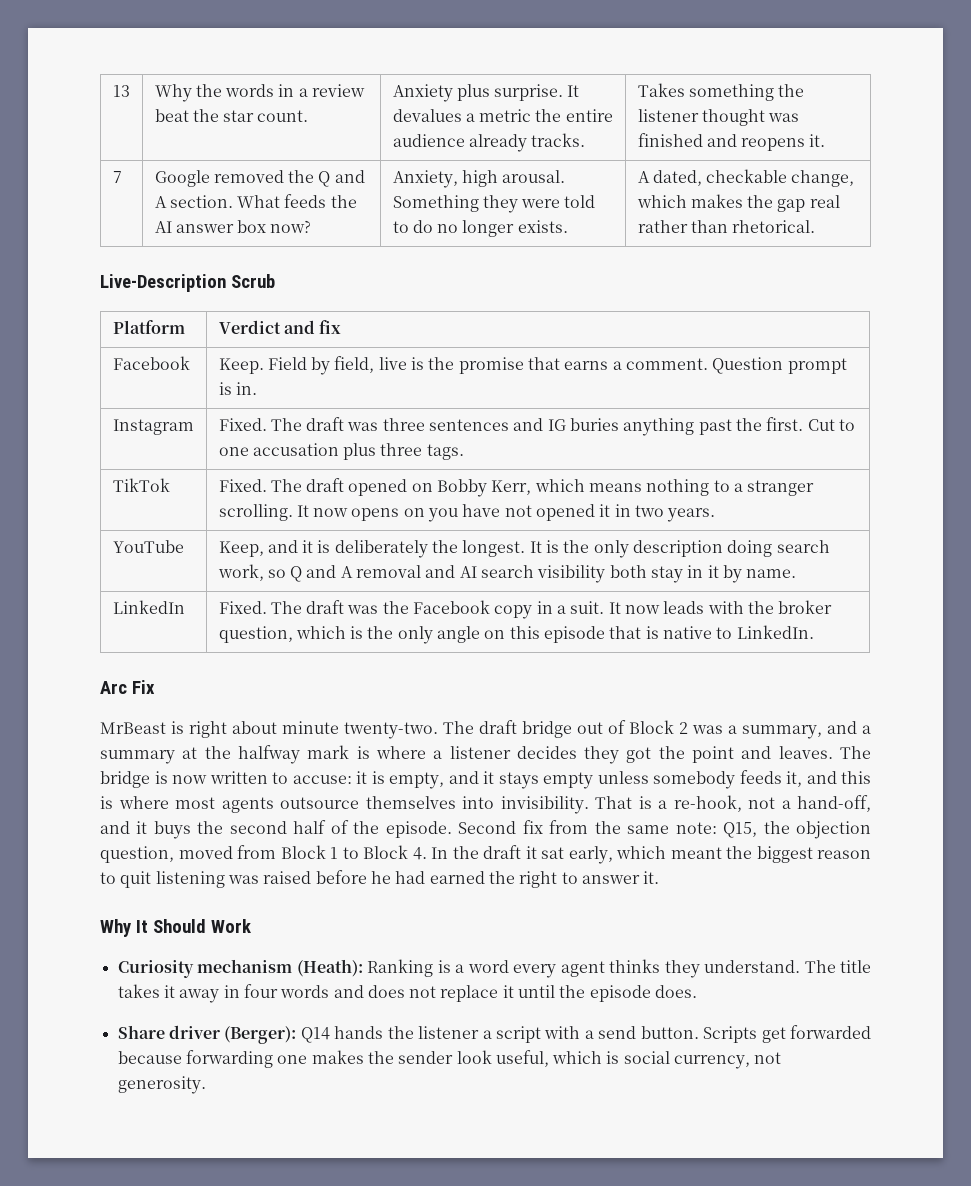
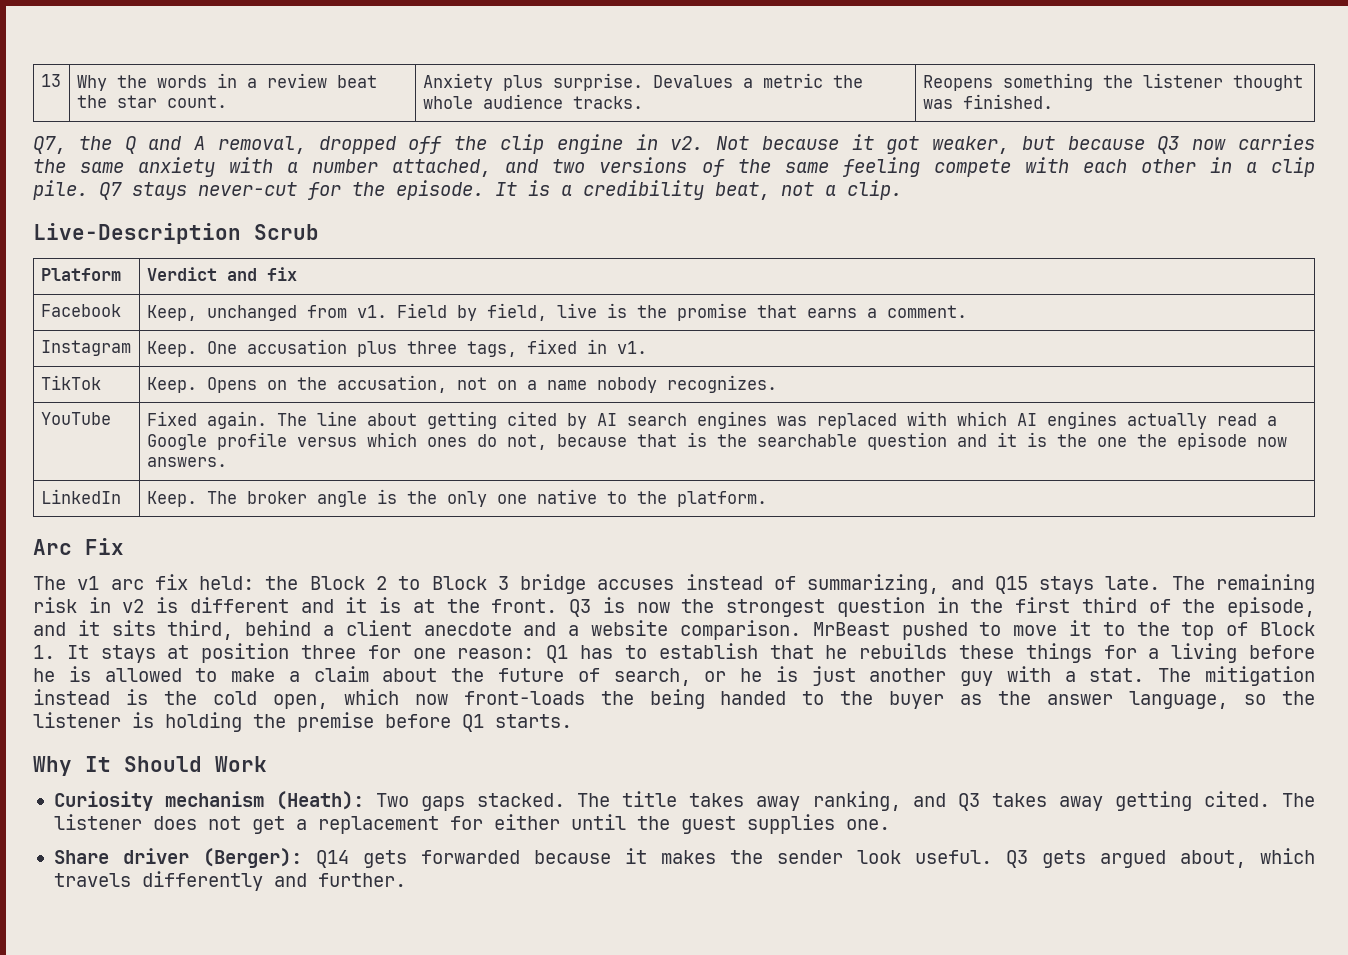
- 13 | Why the words in a review beat the star count. | Anxiety plus surprise. It devalues a metric the entire audience already tracks. | Takes something the listener thought was finished and reopens it.
- 7 | Google removed the Q and A section. What feeds the AI answer box now? | Anxiety, high arousal. Something they were told to do no longer exists. | A dated, checkable change, which makes the gap real rather than rhetorical.
+ 13 | Why the words in a review beat the star count. | Anxiety plus surprise. Devalues a metric the whole audience tracks. | Reopens something the listener thought was finished.
+ Q7, the Q and A removal, dropped off the clip engine in v2. Not because it got weaker, but because Q3 now carries the same anxiety with a number attached, and two versions of the same feeling compete with each other in a clip pile. Q7 stays never-cut for the episode. It is a credibility beat, not a clip.
- Facebook | Keep. Field by field, live is the promise that earns a comment. Question prompt is in.
- Instagram | Fixed. The draft was three sentences and IG buries anything past the first. Cut to one accusation plus three tags.
- TikTok | Fixed. The draft opened on Bobby Kerr, which means nothing to a stranger scrolling. It now opens on you have not opened it in two years.
- YouTube | Keep, and it is deliberately the longest. It is the only description doing search work, so Q and A removal and AI search visibility both stay in it by name.
- LinkedIn | Fixed. The draft was the Facebook copy in a suit. It now leads with the broker question, which is the only angle on this episode that is native to LinkedIn.
+ Facebook | Keep, unchanged from v1. Field by field, live is the promise that earns a comment.
+ Instagram | Keep. One accusation plus three tags, fixed in v1.
+ TikTok | Keep. Opens on the accusation, not on a name nobody recognizes.
+ YouTube | Fixed again. The line about getting cited by AI search engines was replaced with which AI engines actually read a Google profile versus which ones do not, because that is the searchable question and it is the one the episode now answers.
+ LinkedIn | Keep. The broker angle is the only one native to the platform.
  Arc Fix
- MrBeast is right about minute twenty-two. The draft bridge out of Block 2 was a summary, and a summary at the halfway mark is where a listener decides they got the point and leaves. The bridge is now written to accuse: it is empty, and it stays empty unless somebody feeds it, and this is where most agents outsource themselves into invisibility. That is a re-hook, not a hand-off, and it buys the second half of the episode. Second fix from the same note: Q15, the objection question, moved from Block 1 to Block 4. In the draft it sat early, which meant the biggest reason to quit listening was raised before he had earned the right to answer it.
+ The v1 arc fix held: the Block 2 to Block 3 bridge accuses instead of summarizing, and Q15 stays late. The remaining risk in v2 is different and it is at the front. Q3 is now the strongest question in the first third of the episode, and it sits third, behind a client anecdote and a website comparison. MrBeast pushed to move it to the top of Block 1. It stays at position three for one reason: Q1 has to establish that he rebuilds these things for a living before he is allowed to make a claim about the future of search, or he is just another guy with a stat. The mitigation instead is the cold open, which now front-loads the being handed to the buyer as the answer language, so the listener is holding the premise before Q1 starts.
- Curiosity mechanism (Heath): Ranking is a word every agent thinks they understand. The title takes it away in four words and does not replace it until the episode does.
- Share driver (Berger): Q14 hands the listener a script with a send button. Scripts get forwarded because forwarding one makes the sender look useful, which is social currency, not generosity.
+ Curiosity mechanism (Heath): Two gaps stacked. The title takes away ranking, and Q3 takes away getting cited. The listener does not get a replacement for either until the guest supplies one.
+ Share driver (Berger): Q14 gets forwarded because it makes the sender look useful. Q3 gets argued about, which travels differently and further.

